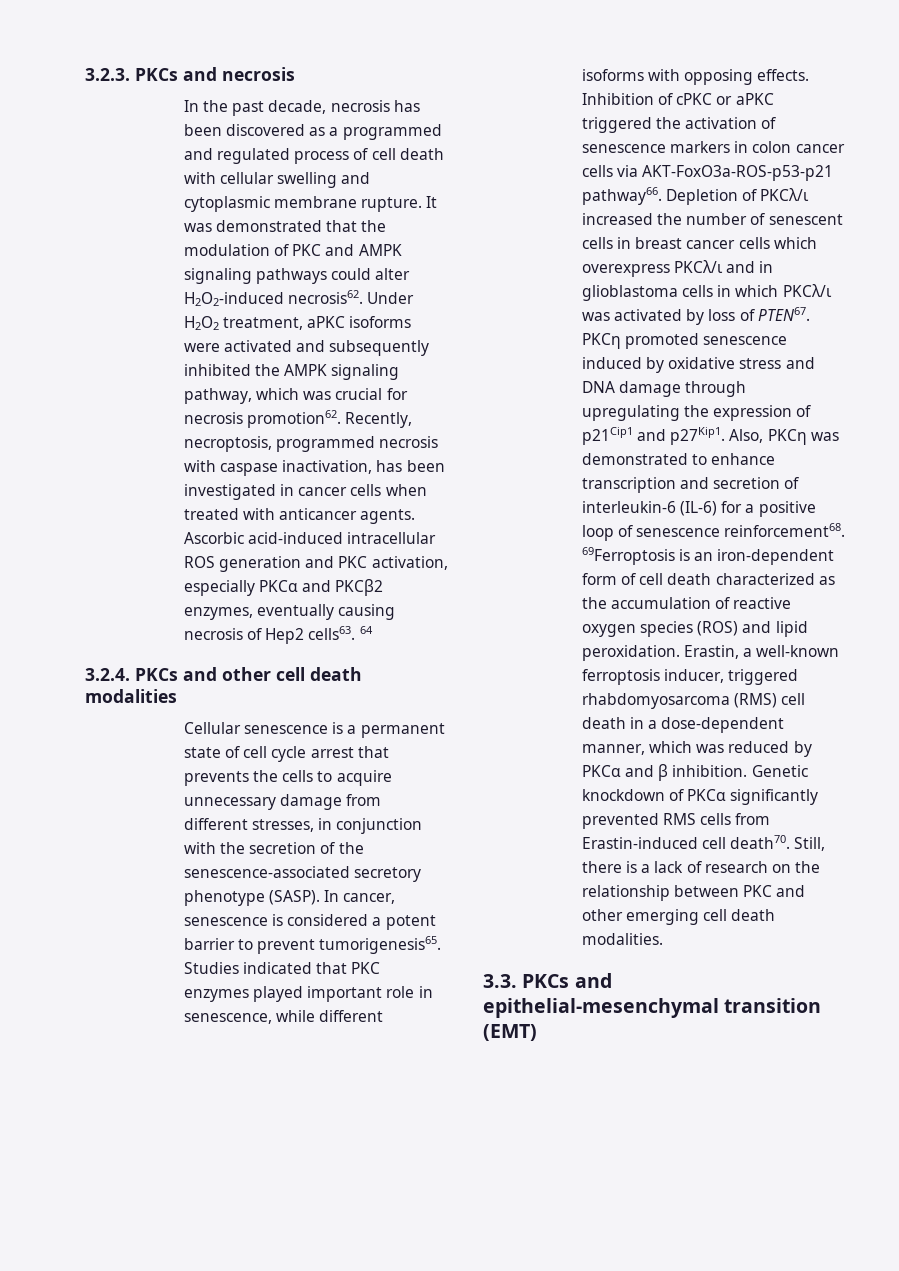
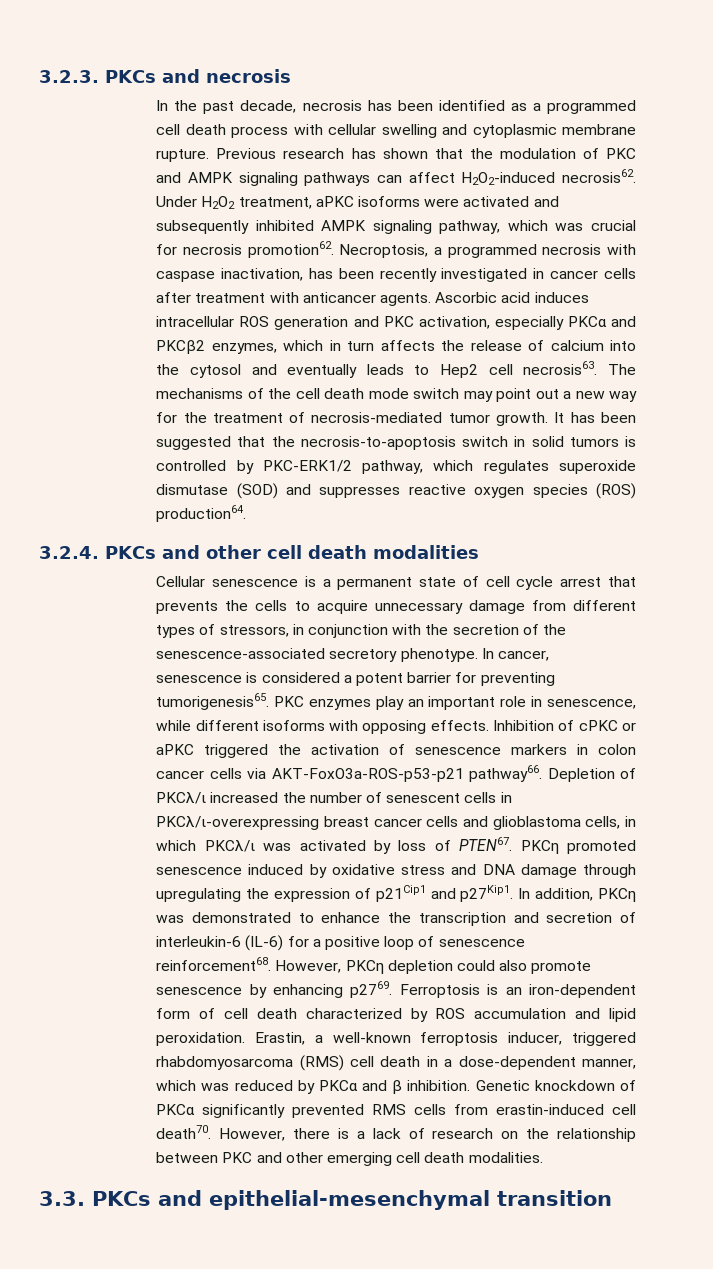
- In the past decade, necrosis has been discovered as a programmed and regulated process of cell death with cellular swelling and cytoplasmic membrane rupture.
+ In the past decade, necrosis has been identified as a programmed cell death process with cellular swelling and cytoplasmic membrane rupture.
- It was demonstrated that the modulation of PKC and AMPK signaling pathways could alter H2O2-induced necrosis62.
+ Previous research has shown that the modulation of PKC and AMPK signaling pathways can affect H2O2-induced necrosis62.
- Under H2O2 treatment, aPKC isoforms were activated and subsequently inhibited the AMPK signaling pathway, which was crucial for necrosis promotion62.
+ Under H2O2 treatment, aPKC isoforms were activated and subsequently inhibited AMPK signaling pathway, which was crucial for necrosis promotion62.
- Recently, necroptosis, programmed necrosis with caspase inactivation, has been investigated in cancer cells when treated with anticancer agents.
+ Necroptosis, a programmed necrosis with caspase inactivation, has been recently investigated in cancer cells after treatment with anticancer agents.
- Ascorbic acid-induced intracellular ROS generation and PKC activation, especially PKCα and PKCβ2 enzymes, eventually causing necrosis of Hep2 cells63. 64
+ Ascorbic acid induces intracellular ROS generation and PKC activation, especially PKCα and PKCβ2 enzymes, which in turn affects the release of calcium into the cytosol and eventually leads to Hep2 cell necrosis63. The mechanisms of the cell death mode switch may point out a new way for the treatment of necrosis-mediated tumor growth. It has been suggested that the necrosis-to-apoptosis switch in solid tumors is controlled by PKC-ERK1/2 pathway, which regulates superoxide dismutase (SOD) and suppresses reactive oxygen species (ROS) production64.
- Cellular senescence is a permanent state of cell cycle arrest that prevents the cells to acquire unnecessary damage from different stresses, in conjunction with the secretion of the senescence-associated secretory phenotype (SASP).
+ Cellular senescence is a permanent state of cell cycle arrest that prevents the cells to acquire unnecessary damage from different types of stressors, in conjunction with the secretion of the senescence-associated secretory phenotype.
- In cancer, senescence is considered a potent barrier to prevent tumorigenesis65. Studies indicated that PKC enzymes played important role in senescence, while different isoforms with opposing effects.
+ In cancer, senescence is considered a potent barrier for preventing tumorigenesis65. PKC enzymes play an important role in senescence, while different isoforms with opposing effects.
- Depletion of PKCλ/ι increased the number of senescent cells in breast cancer cells which overexpress PKCλ/ι and in glioblastoma cells in which PKCλ/ι was activated by loss of PTEN67.
+ Depletion of PKCλ/ι increased the number of senescent cells in PKCλ/ι-overexpressing breast cancer cells and glioblastoma cells, in which PKCλ/ι was activated by loss of PTEN67.
- Also, PKCη was demonstrated to enhance transcription and secretion of interleukin-6 (IL-6) for a positive loop of senescence reinforcement68.
+ In addition, PKCη was demonstrated to enhance the transcription and secretion of interleukin-6 (IL-6) for a positive loop of senescence reinforcement68.
- 69Ferroptosis is an iron-dependent form of cell death characterized as the accumulation of reactive oxygen species (ROS) and lipid peroxidation.
+ However, PKCη depletion could also promote senescence by enhancing p2769. Ferroptosis is an iron-dependent form of cell death characterized by ROS accumulation and lipid peroxidation.
- Genetic knockdown of PKCα significantly prevented RMS cells from Erastin-induced cell death70.
+ Genetic knockdown of PKCα significantly prevented RMS cells from erastin-induced cell death70.
- Still, there is a lack of research on the relationship between PKC and other emerging cell death modalities.
+ However, there is a lack of research on the relationship between PKC and other emerging cell death modalities.
- 3.3. PKCs and epithelial-mesenchymal transition (EMT)
+ 3.3. PKCs and epithelial-mesenchymal transition

